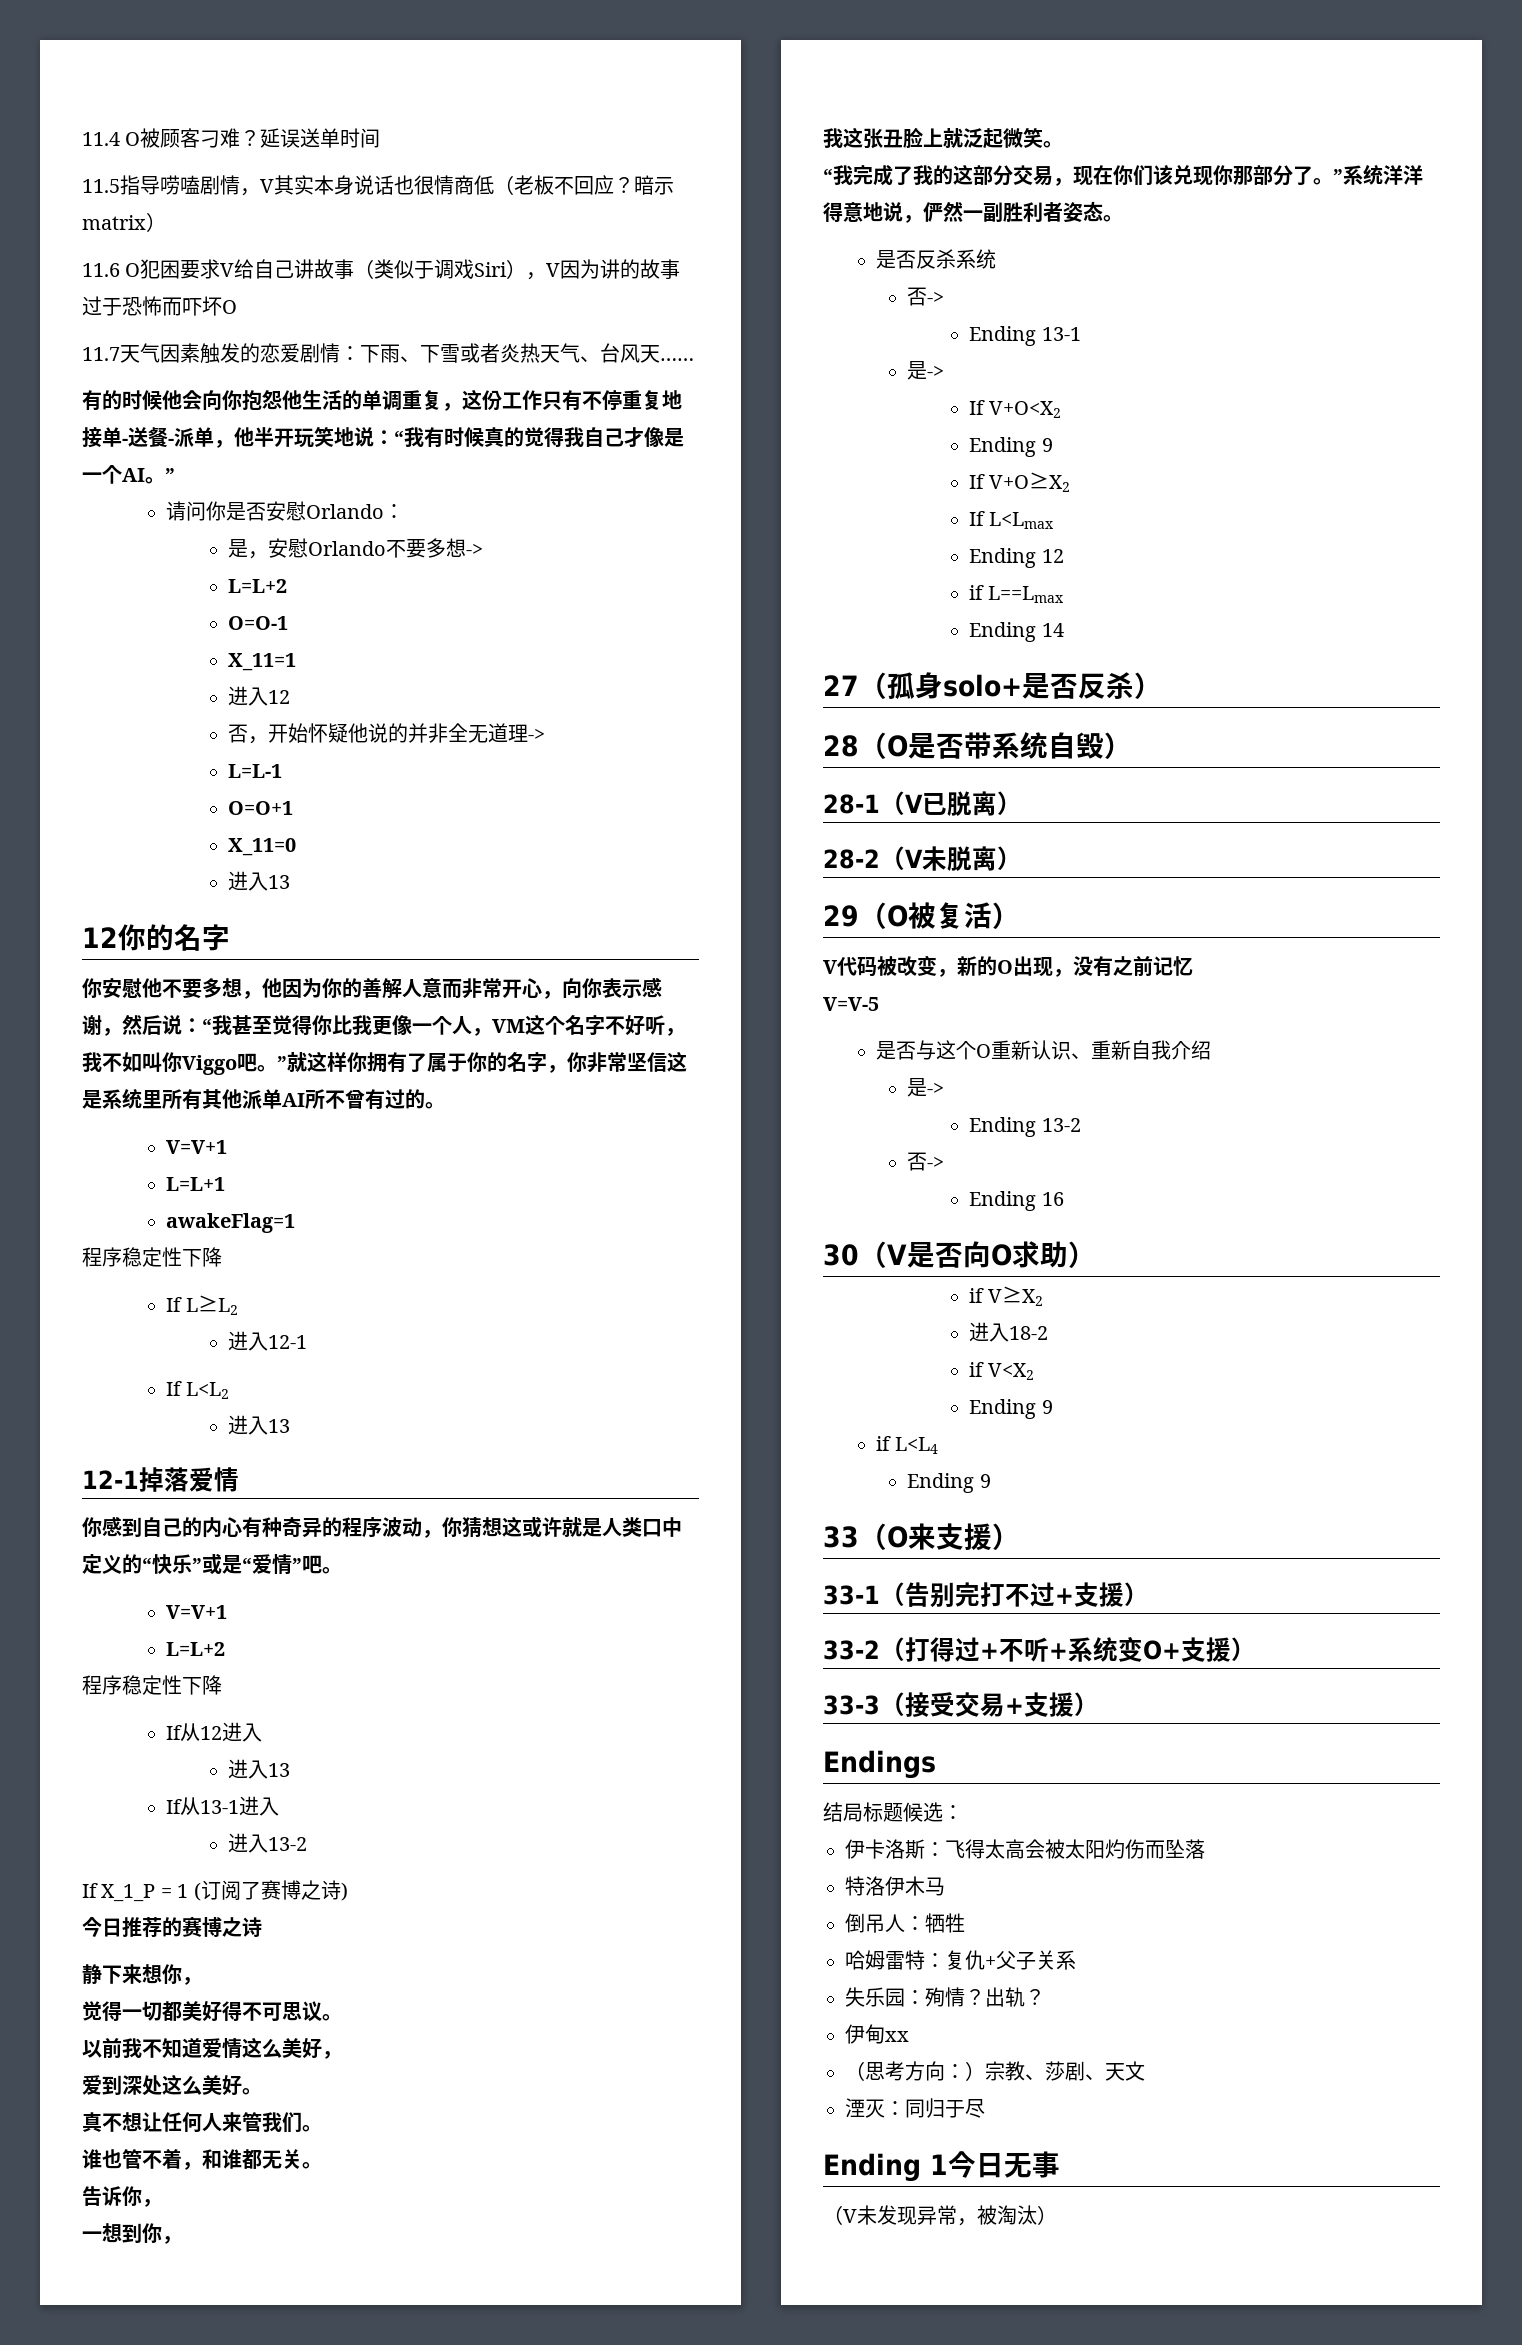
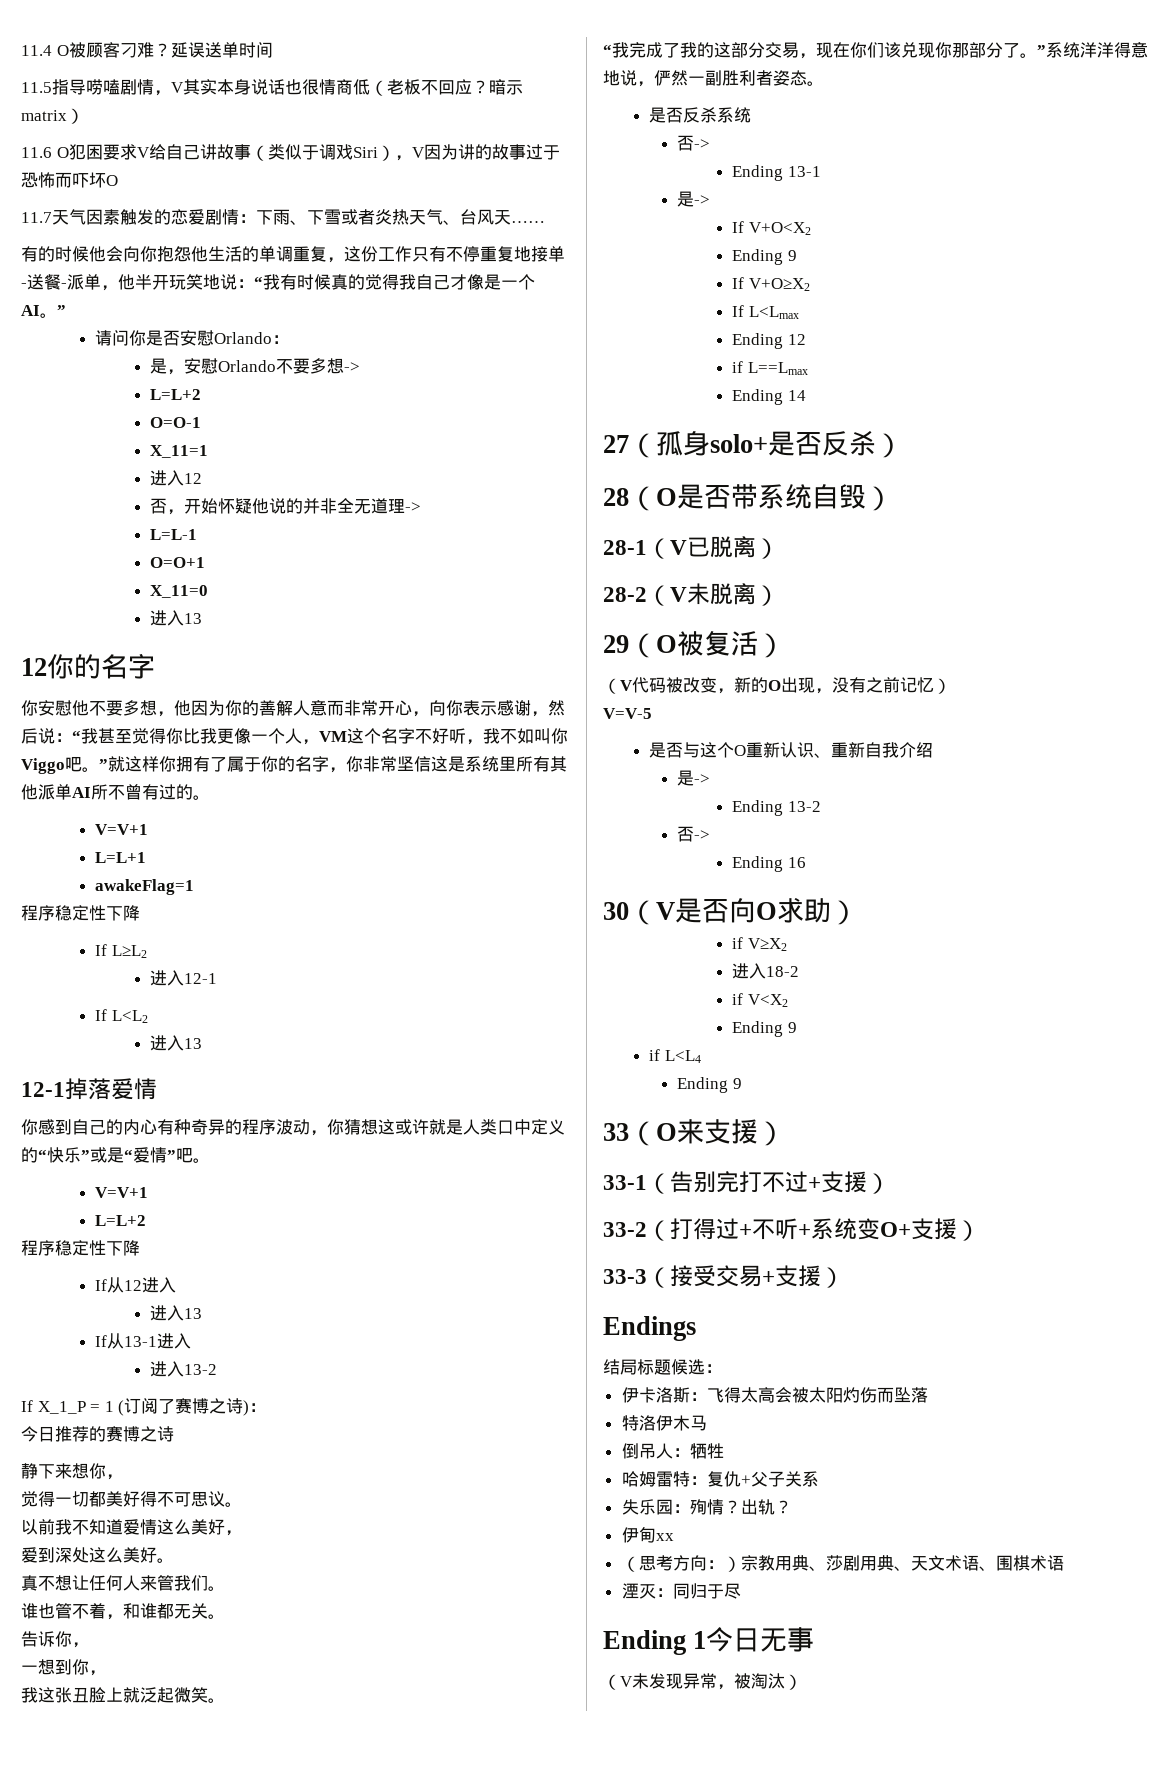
- If X_1_P = 1 (订阅了赛博之诗)
+ If X_1_P = 1 (订阅了赛博之诗)：
- V代码被改变，新的O出现，没有之前记忆
+ （V代码被改变，新的O出现，没有之前记忆）
- （思考方向：）宗教、莎剧、天文
+ （思考方向：）宗教用典、莎剧用典、天文术语、围棋术语

